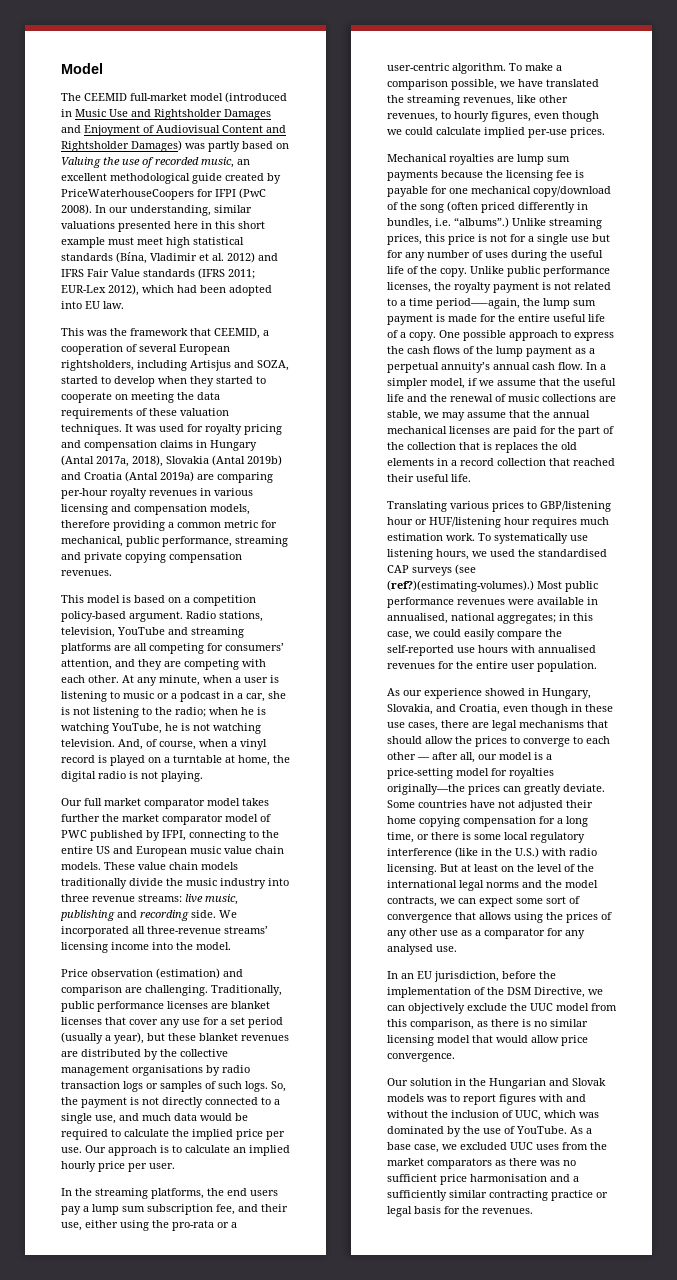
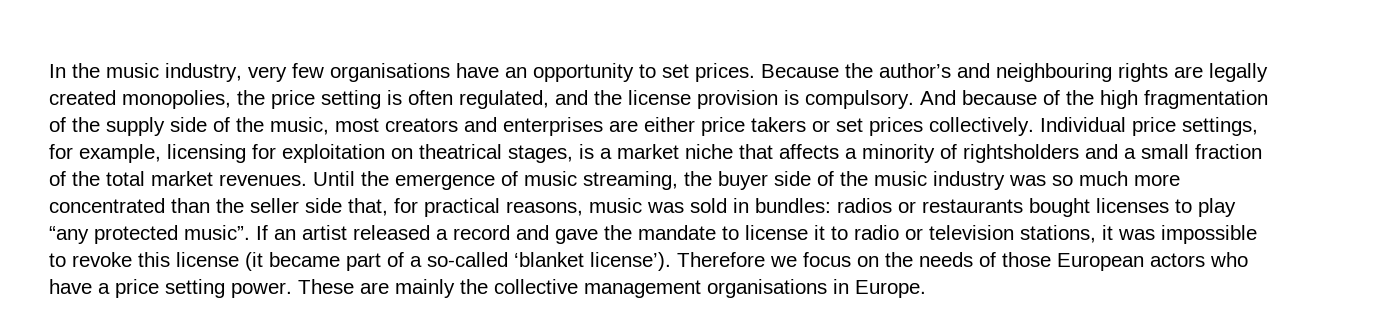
- Model
- The CEEMID full-market model (introduced in Music Use and Rightsholder Damages and Enjoyment of Audiovisual Content and Rightsholder Damages) was partly based on Valuing the use of recorded music, an excellent methodological guide created by PriceWaterhouseCoopers for IFPI (PwC 2008). In our understanding, similar valuations presented here in this short example must meet high statistical standards (Bína, Vladimir et al. 2012) and IFRS Fair Value standards (IFRS 2011; EUR-Lex 2012), which had been adopted into EU law.
- This was the framework that CEEMID, a cooperation of several European rightsholders, including Artisjus and SOZA, started to develop when they started to cooperate on meeting the data requirements of these valuation techniques. It was used for royalty pricing and compensation claims in Hungary (Antal 2017a, 2018), Slovakia (Antal 2019b) and Croatia (Antal 2019a) are comparing per-hour royalty revenues in various licensing and compensation models, therefore providing a common metric for mechanical, public performance, streaming and private copying compensation revenues.
- This model is based on a competition policy-based argument. Radio stations, television, YouTube and streaming platforms are all competing for consumers’ attention, and they are competing with each other. At any minute, when a user is listening to music or a podcast in a car, she is not listening to the radio; when he is watching YouTube, he is not watching television. And, of course, when a vinyl record is played on a turntable at home, the digital radio is not playing.
- Our full market comparator model takes further the market comparator model of PWC published by IFPI, connecting to the entire US and European music value chain models. These value chain models traditionally divide the music industry into three revenue streams: live music, publishing and recording side. We incorporated all three-revenue streams’ licensing income into the model.
- Price observation (estimation) and comparison are challenging. Traditionally, public performance licenses are blanket licenses that cover any use for a set period (usually a year), but these blanket revenues are distributed by the collective management organisations by radio transaction logs or samples of such logs. So, the payment is not directly connected to a single use, and much data would be required to calculate the implied price per use. Our approach is to calculate an implied hourly price per user.
- In the streaming platforms, the end users pay a lump sum subscription fee, and their use, either using the pro-rata or a user-centric algorithm. To make a comparison possible, we have translated the streaming revenues, like other revenues, to hourly figures, even though we could calculate implied per-use prices.
- Mechanical royalties are lump sum payments because the licensing fee is payable for one mechanical copy/download of the song (often priced differently in bundles, i.e. “albums”.) Unlike streaming prices, this price is not for a single use but for any number of uses during the useful life of the copy. Unlike public performance licenses, the royalty payment is not related to a time period—–again, the lump sum payment is made for the entire useful life of a copy. One possible approach to express the cash flows of the lump payment as a perpetual annuity’s annual cash flow. In a simpler model, if we assume that the useful life and the renewal of music collections are stable, we may assume that the annual mechanical licenses are paid for the part of the collection that is replaces the old elements in a record collection that reached their useful life.
- Translating various prices to GBP/listening hour or HUF/listening hour requires much estimation work. To systematically use listening hours, we used the standardised CAP surveys (see (ref?)(estimating-volumes).) Most public performance revenues were available in annualised, national aggregates; in this case, we could easily compare the self-reported use hours with annualised revenues for the entire user population.
- As our experience showed in Hungary, Slovakia, and Croatia, even though in these use cases, there are legal mechanisms that should allow the prices to converge to each other — after all, our model is a price-setting model for royalties originally—the prices can greatly deviate. Some countries have not adjusted their home copying compensation for a long time, or there is some local regulatory interference (like in the U.S.) with radio licensing. But at least on the level of the international legal norms and the model contracts, we can expect some sort of convergence that allows using the prices of any other use as a comparator for any analysed use.
- In an EU jurisdiction, before the implementation of the DSM Directive, we can objectively exclude the UUC model from this comparison, as there is no similar licensing model that would allow price convergence.
- Our solution in the Hungarian and Slovak models was to report figures with and without the inclusion of UUC, which was dominated by the use of YouTube. As a base case, we excluded UUC uses from the market comparators as there was no sufficient price harmonisation and a sufficiently similar contracting practice or legal basis for the revenues.
+ In the music industry, very few organisations have an opportunity to set prices. Because the author’s and neighbouring rights are legally created monopolies, the price setting is often regulated, and the license provision is compulsory. And because of the high fragmentation of the supply side of the music, most creators and enterprises are either price takers or set prices collectively. Individual price settings, for example, licensing for exploitation on theatrical stages, is a market niche that affects a minority of rightsholders and a small fraction of the total market revenues. Until the emergence of music streaming, the buyer side of the music industry was so much more concentrated than the seller side that, for practical reasons, music was sold in bundles: radios or restaurants bought licenses to play “any protected music”. If an artist released a record and gave the mandate to license it to radio or television stations, it was impossible to revoke this license (it became part of a so-called ‘blanket license’). Therefore we focus on the needs of those European actors who have a price setting power. These are mainly the collective management organisations in Europe.

